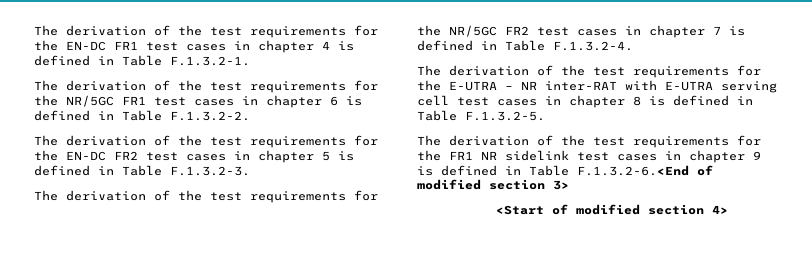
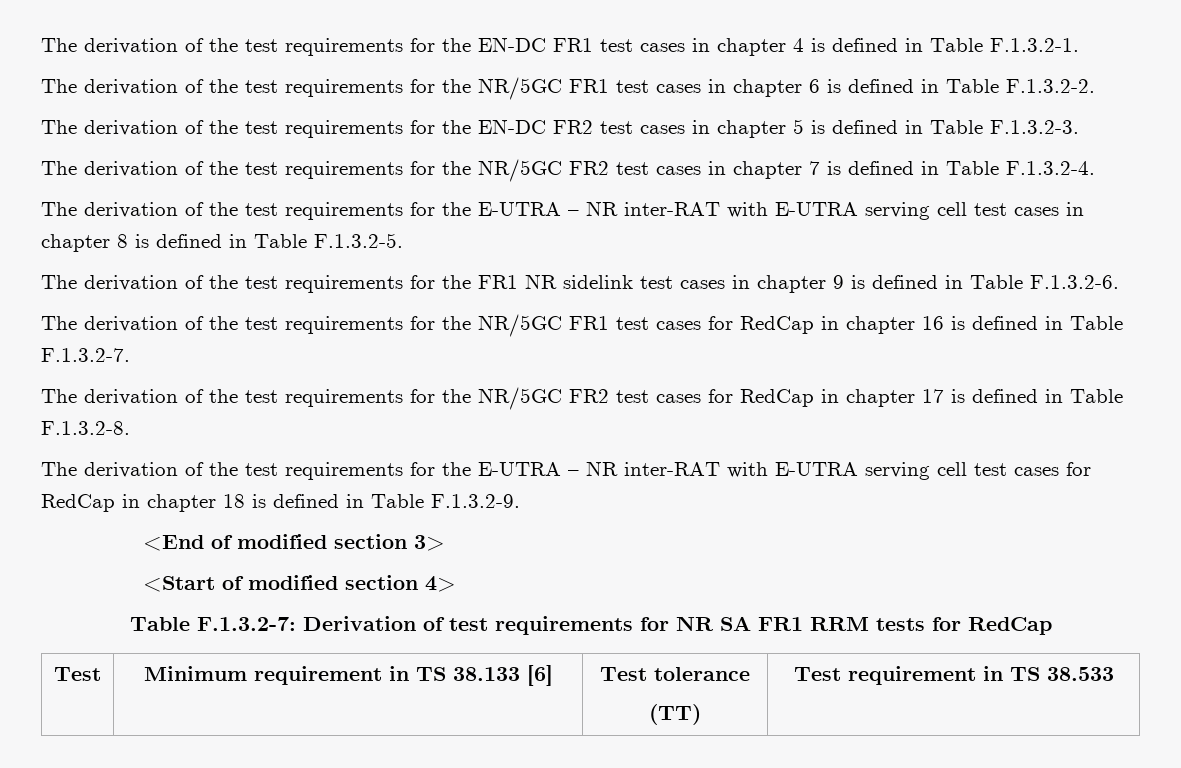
- The derivation of the test requirements for the FR1 NR sidelink test cases in chapter 9 is defined in Table F.1.3.2-6.<End of modified section 3>
+ The derivation of the test requirements for the FR1 NR sidelink test cases in chapter 9 is defined in Table F.1.3.2-6.
+ The derivation of the test requirements for the NR/5GC FR1 test cases for RedCap in chapter 16 is defined in Table F.1.3.2-7.
+ The derivation of the test requirements for the NR/5GC FR2 test cases for RedCap in chapter 17 is defined in Table F.1.3.2-8.
+ The derivation of the test requirements for the E-UTRA – NR inter-RAT with E-UTRA serving cell test cases for RedCap in chapter 18 is defined in Table F.1.3.2-9.
+ <End of modified section 3>
+ Table F.1.3.2-7: Derivation of test requirements for NR SA FR1 RRM tests for RedCap
+ Test | Minimum requirement in TS 38.133 [6] | Test tolerance
+ (TT) | Test requirement in TS 38.533

